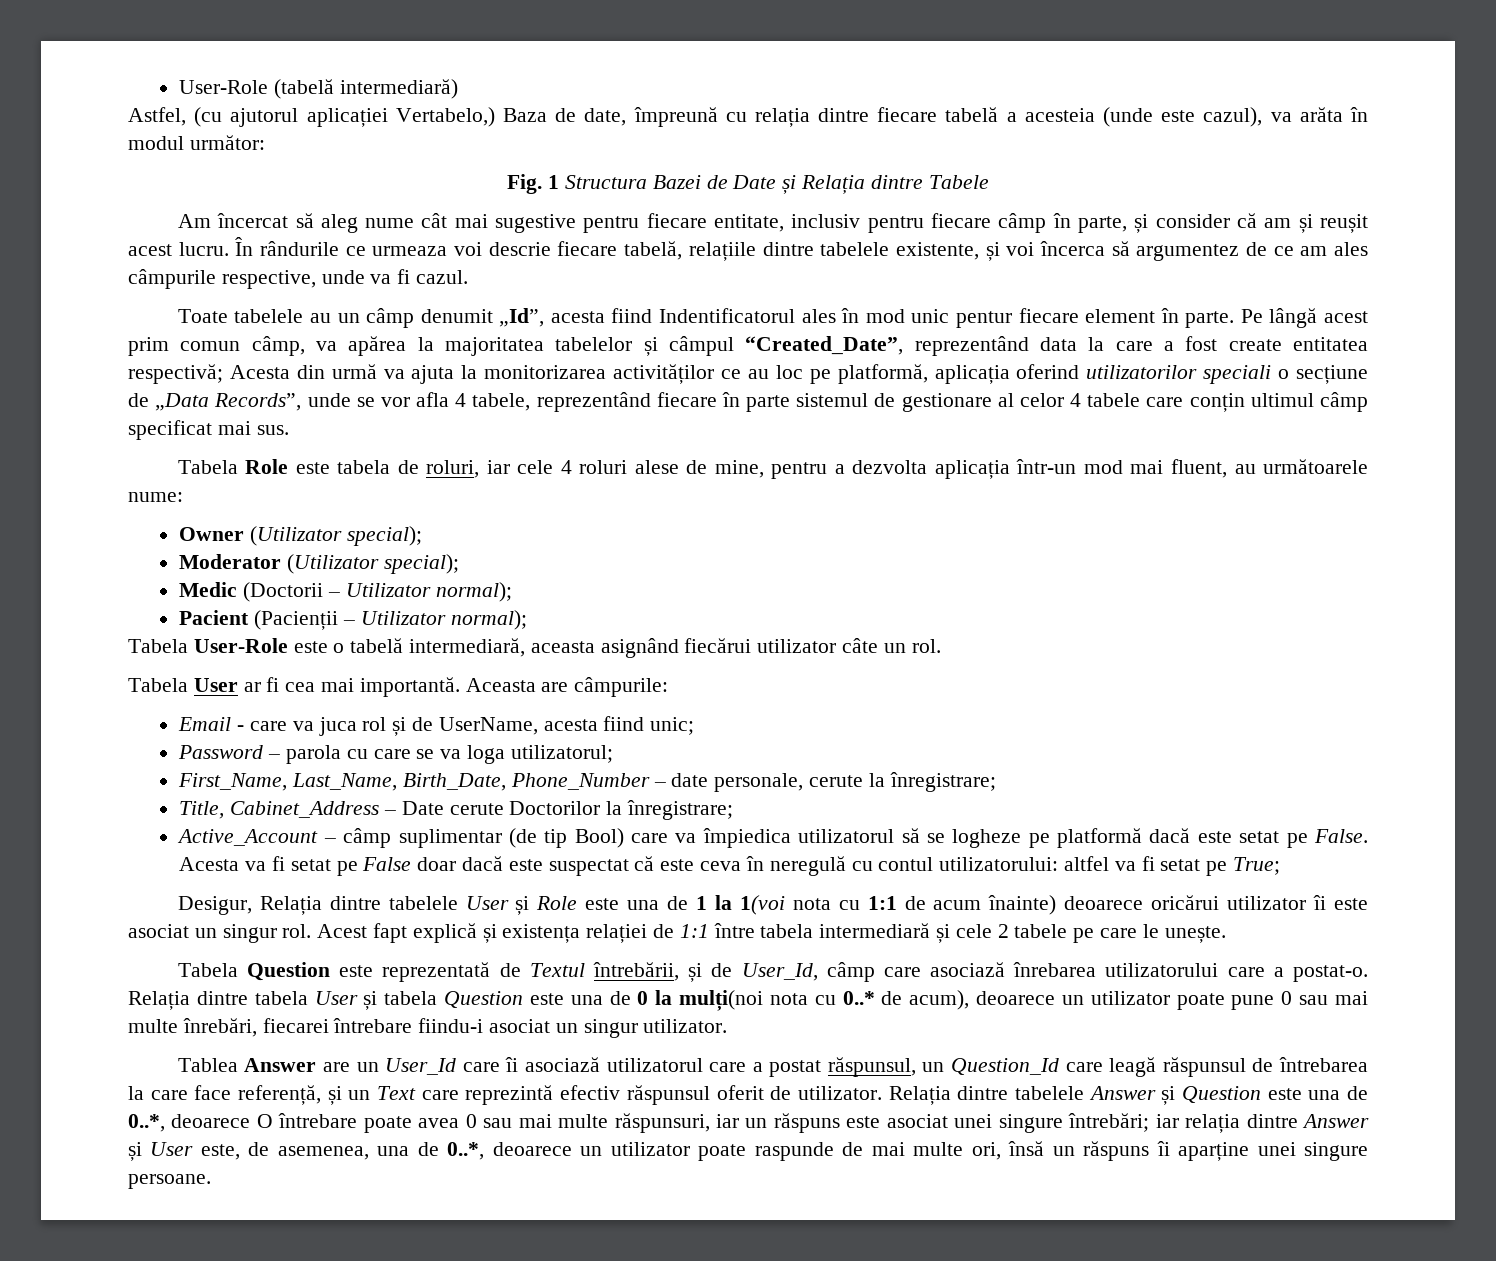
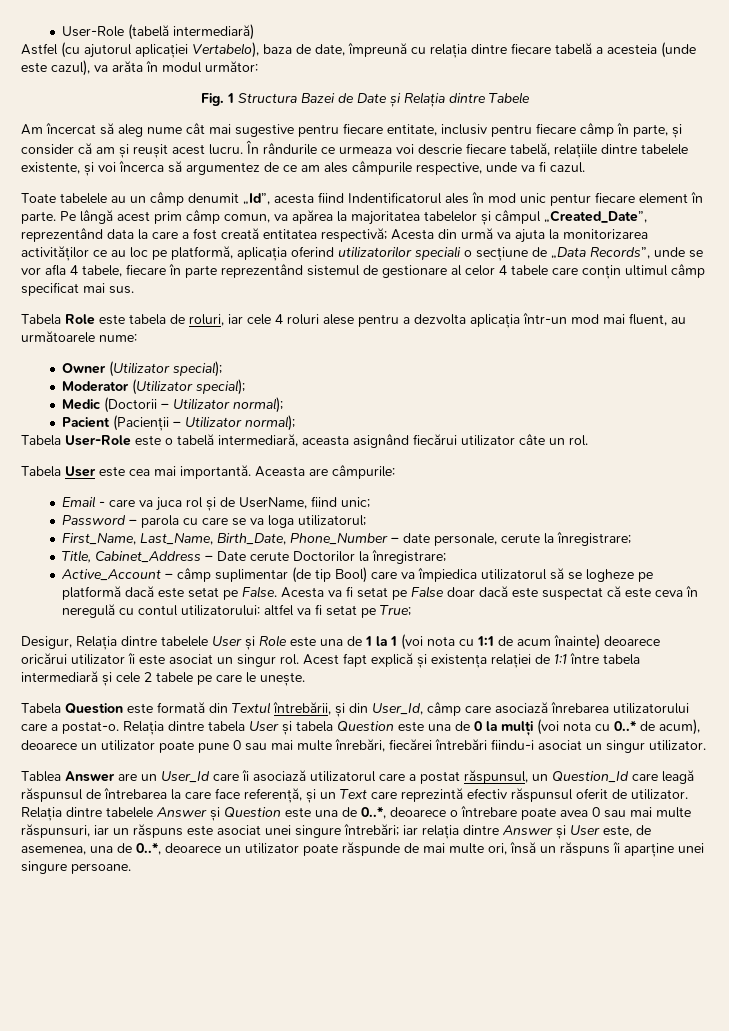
- Astfel, (cu ajutorul aplicației Vertabelo,) Baza de date, împreună cu relația dintre fiecare tabelă a acesteia (unde este cazul), va arăta în modul următor:
+ Astfel (cu ajutorul aplicației Vertabelo), baza de date, împreună cu relația dintre fiecare tabelă a acesteia (unde este cazul), va arăta în modul următor:
- Pe lângă acest prim comun câmp, va apărea la majoritatea tabelelor și câmpul “Created_Date”, reprezentând data la care a fost create entitatea respectivă;
+ Pe lângă acest prim câmp comun, va apărea la majoritatea tabelelor și câmpul „Created_Date”, reprezentând data la care a fost creată entitatea respectivă;
- Acesta din urmă va ajuta la monitorizarea activităților ce au loc pe platformă, aplicația oferind utilizatorilor speciali o secțiune de „Data Records”, unde se vor afla 4 tabele, reprezentând fiecare în parte sistemul de gestionare al celor 4 tabele care conțin ultimul câmp specificat mai sus.
+ Acesta din urmă va ajuta la monitorizarea activităților ce au loc pe platformă, aplicația oferind utilizatorilor speciali o secțiune de „Data Records”, unde se vor afla 4 tabele, fiecare în parte reprezentând sistemul de gestionare al celor 4 tabele care conțin ultimul câmp specificat mai sus.
- Tabela Role este tabela de roluri, iar cele 4 roluri alese de mine, pentru a dezvolta aplicația într-un mod mai fluent, au următoarele nume:
+ Tabela Role este tabela de roluri, iar cele 4 roluri alese pentru a dezvolta aplicația într-un mod mai fluent, au următoarele nume:
- Tabela User ar fi cea mai importantă.
+ Tabela User este cea mai importantă.
- Email - care va juca rol și de UserName, acesta fiind unic;
+ Email - care va juca rol și de UserName, fiind unic;
- Desigur, Relația dintre tabelele User și Role este una de 1 la 1(voi nota cu 1:1 de acum înainte) deoarece oricărui utilizator îi este asociat un singur rol.
+ Desigur, Relația dintre tabelele User și Role este una de 1 la 1 (voi nota cu 1:1 de acum înainte) deoarece oricărui utilizator îi este asociat un singur rol.
- Tabela Question este reprezentată de Textul întrebării, și de User_Id, câmp care asociază înrebarea utilizatorului care a postat-o.
+ Tabela Question este formată din Textul întrebării, și din User_Id, câmp care asociază înrebarea utilizatorului care a postat-o.
- Relația dintre tabela User și tabela Question este una de 0 la mulți(noi nota cu 0..* de acum), deoarece un utilizator poate pune 0 sau mai multe înrebări, fiecarei întrebare fiindu-i asociat un singur utilizator.
+ Relația dintre tabela User și tabela Question este una de 0 la mulți (voi nota cu 0..* de acum), deoarece un utilizator poate pune 0 sau mai multe înrebări, fiecărei întrebări fiindu-i asociat un singur utilizator.
- Relația dintre tabelele Answer și Question este una de 0..*, deoarece O întrebare poate avea 0 sau mai multe răspunsuri, iar un răspuns este asociat unei singure întrebări; iar relația dintre Answer și User este, de asemenea, una de 0..*, deoarece un utilizator poate raspunde de mai multe ori, însă un răspuns îi aparține unei singure persoane.
+ Relația dintre tabelele Answer și Question este una de 0..*, deoarece o întrebare poate avea 0 sau mai multe răspunsuri, iar un răspuns este asociat unei singure întrebări; iar relația dintre Answer și User este, de asemenea, una de 0..*, deoarece un utilizator poate răspunde de mai multe ori, însă un răspuns îi aparține unei singure persoane.

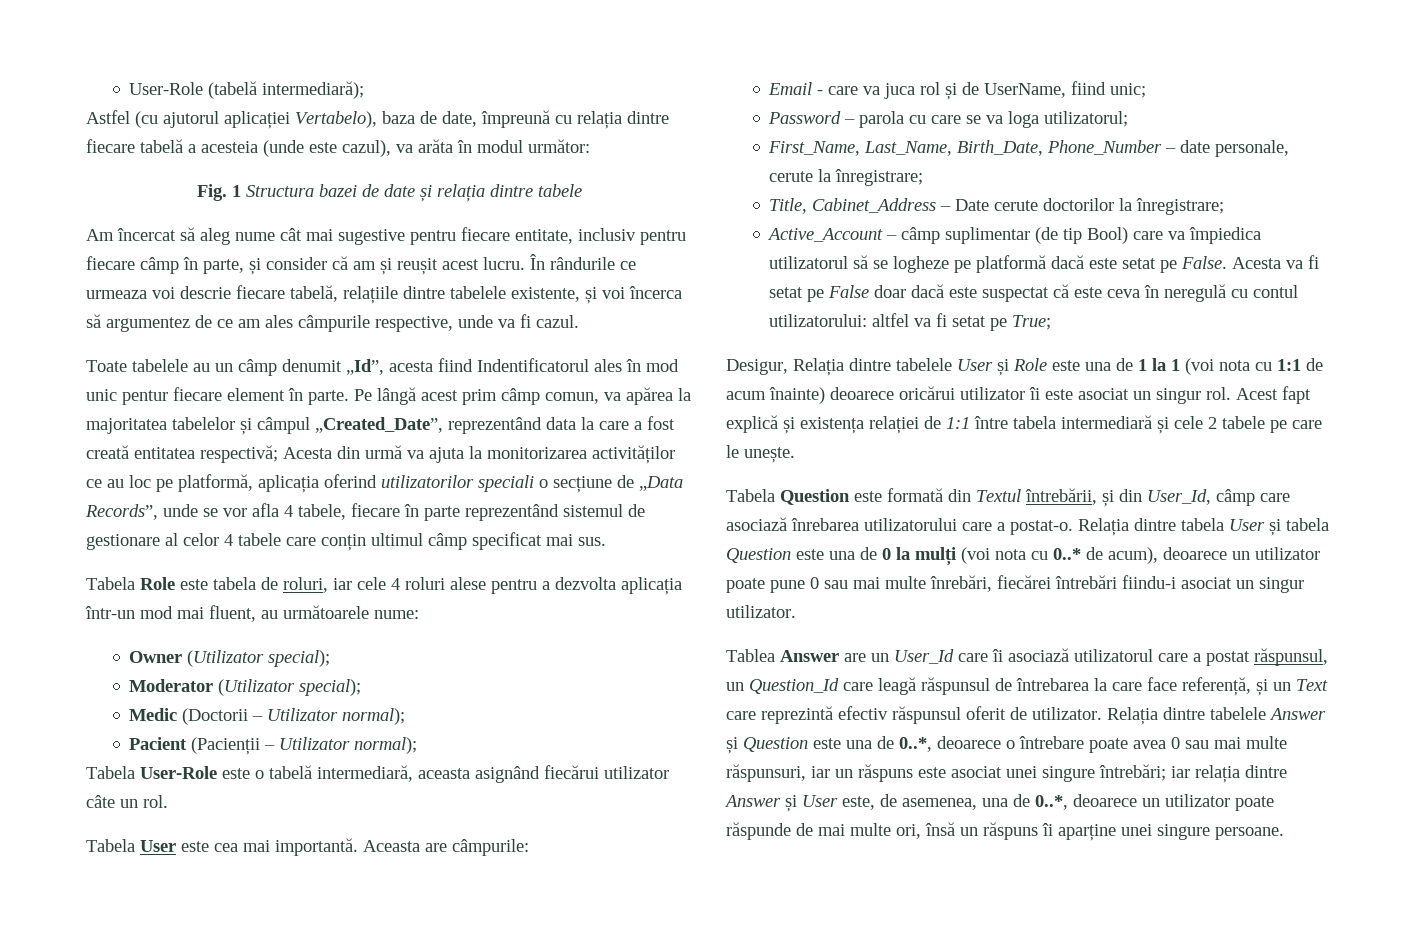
- User-Role (tabelă intermediară)
+ User-Role (tabelă intermediară);
- Fig. 1 Structura Bazei de Date și Relația dintre Tabele
+ Fig. 1 Structura bazei de date și relația dintre tabele
- Title, Cabinet_Address – Date cerute Doctorilor la înregistrare;
+ Title, Cabinet_Address – Date cerute doctorilor la înregistrare;

